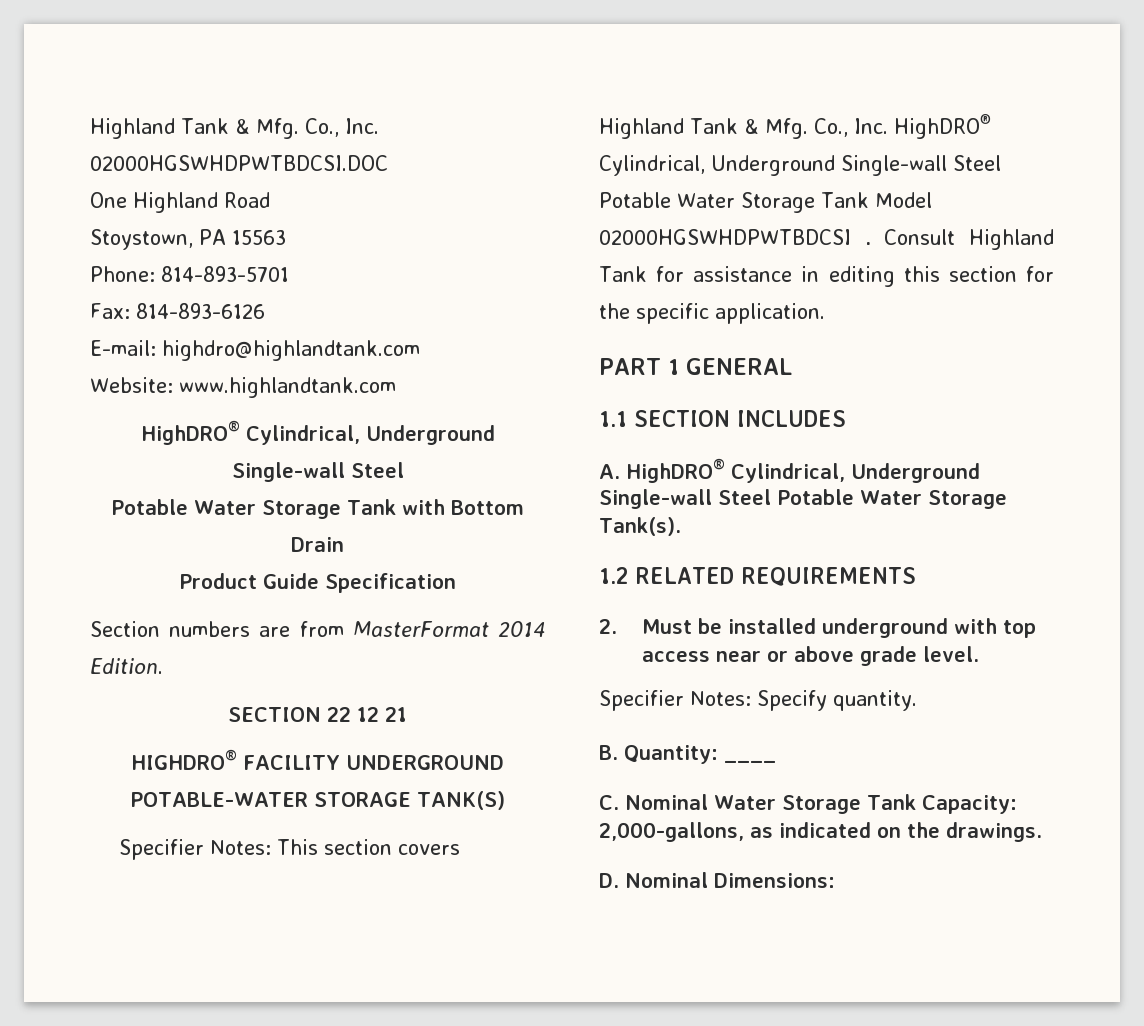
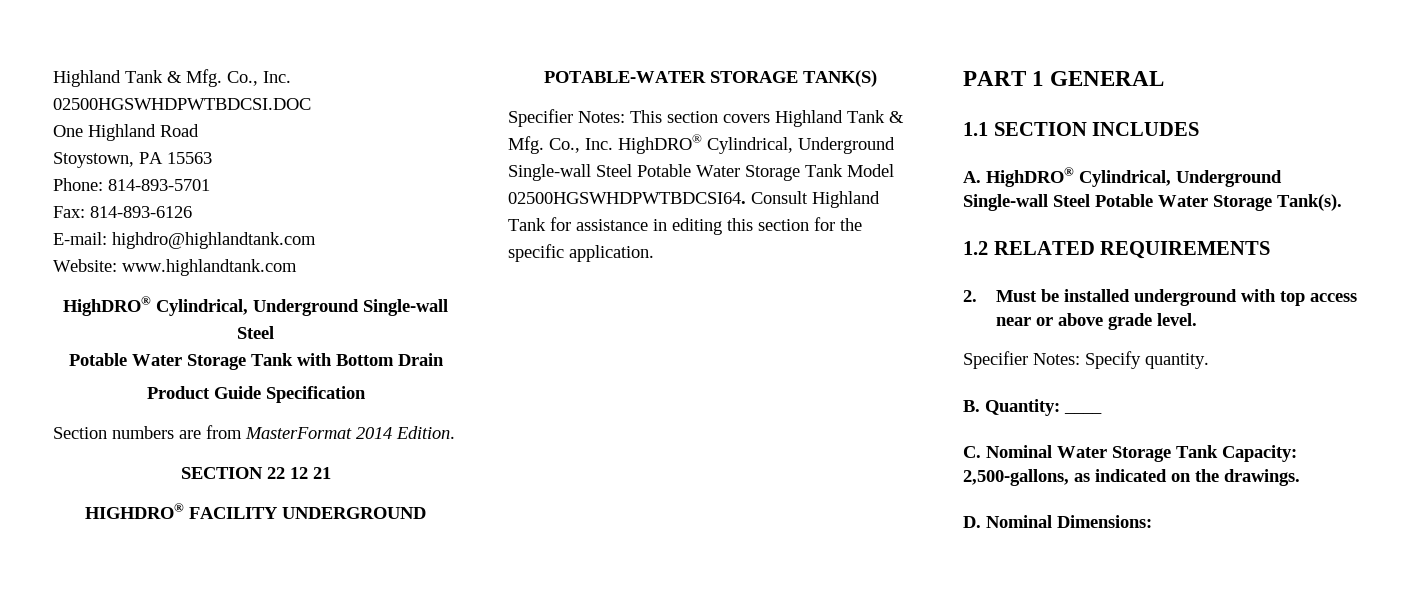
- Highland Tank & Mfg. Co., Inc. 02000HGSWHDPWTBDCSI.DOC
+ Highland Tank & Mfg. Co., Inc. 02500HGSWHDPWTBDCSI.DOC
- Specifier Notes: This section covers Highland Tank & Mfg. Co., Inc. HighDRO® Cylindrical, Underground Single-wall Steel Potable Water Storage Tank Model 02000HGSWHDPWTBDCSI .
+ Specifier Notes: This section covers Highland Tank & Mfg. Co., Inc. HighDRO® Cylindrical, Underground Single-wall Steel Potable Water Storage Tank Model 02500HGSWHDPWTBDCSI64.
- C. Nominal Water Storage Tank Capacity: 2,000-gallons, as indicated on the drawings.
+ C. Nominal Water Storage Tank Capacity: 2,500-gallons, as indicated on the drawings.

